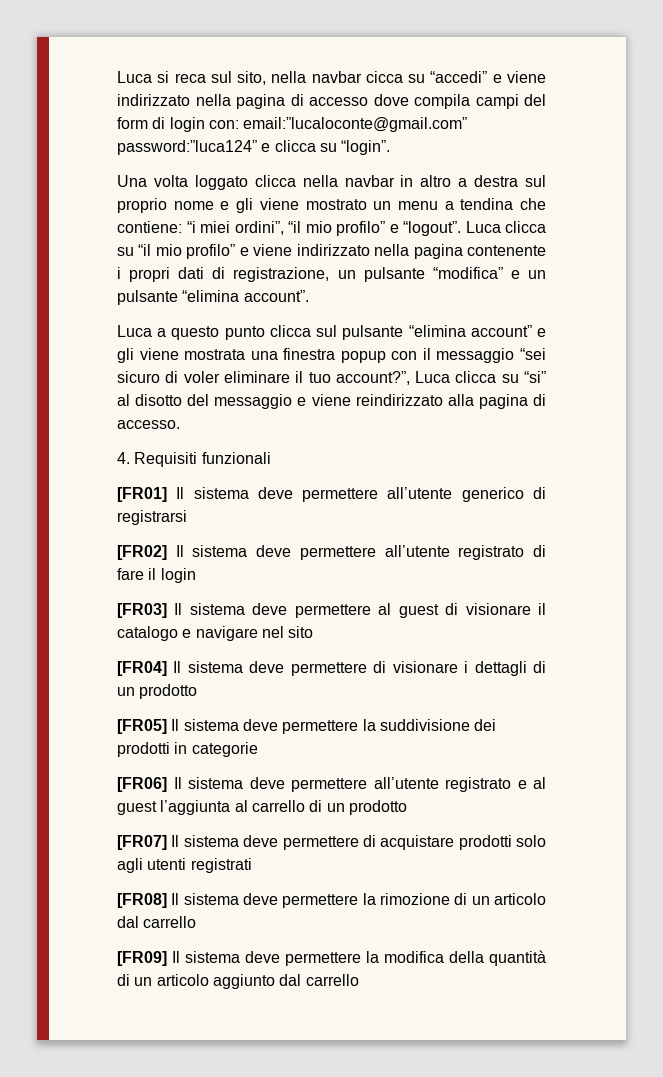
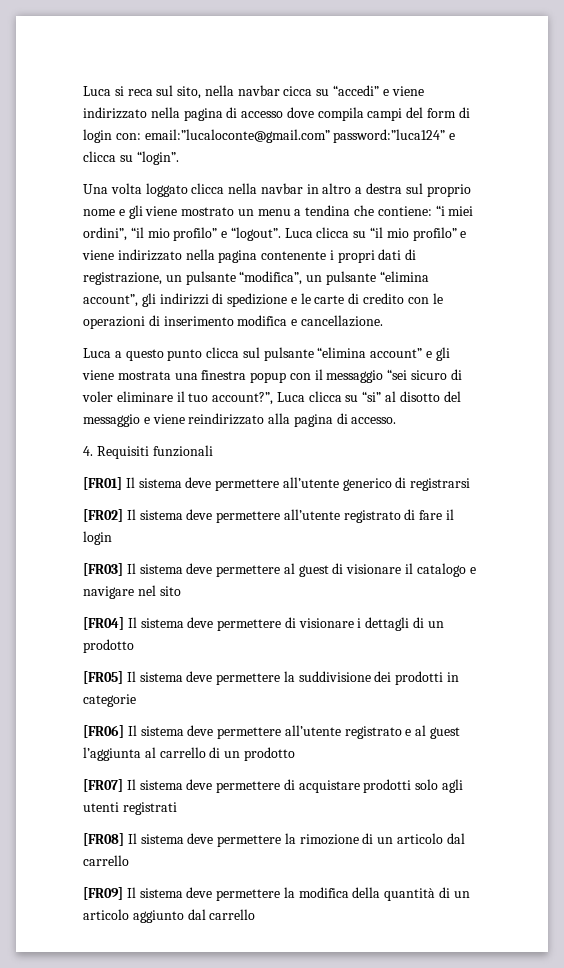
- Luca clicca su “il mio profilo” e viene indirizzato nella pagina contenente i propri dati di registrazione, un pulsante “modifica” e un pulsante “elimina account”.
+ Luca clicca su “il mio profilo” e viene indirizzato nella pagina contenente i propri dati di registrazione, un pulsante “modifica”, un pulsante “elimina account”, gli indirizzi di spedizione e le carte di credito con le operazioni di inserimento modifica e cancellazione.

